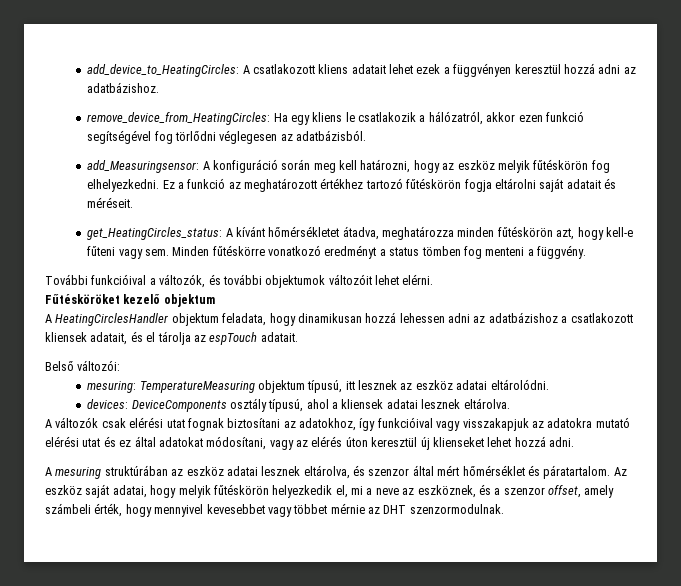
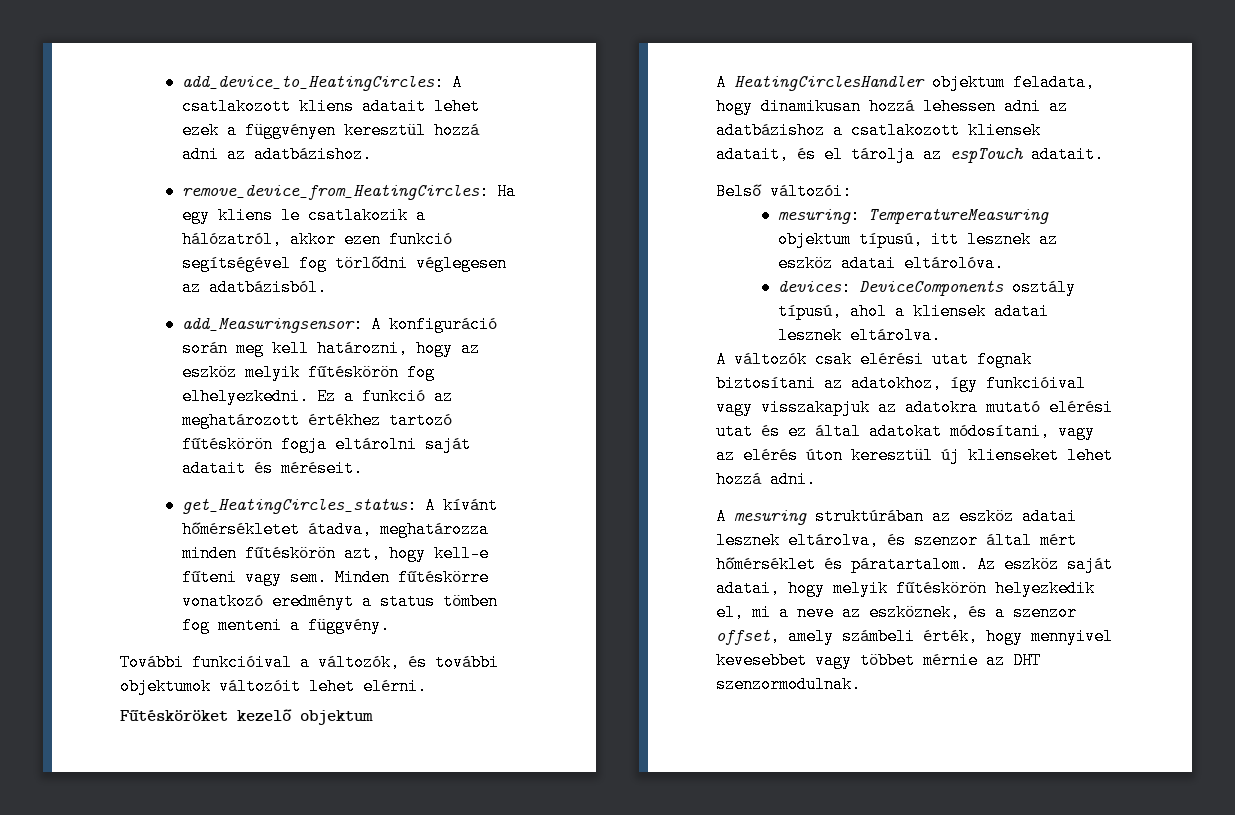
- mesuring: TemperatureMeasuring objektum típusú, itt lesznek az eszköz adatai eltárolódni.
+ mesuring: TemperatureMeasuring objektum típusú, itt lesznek az eszköz adatai eltárolóva.

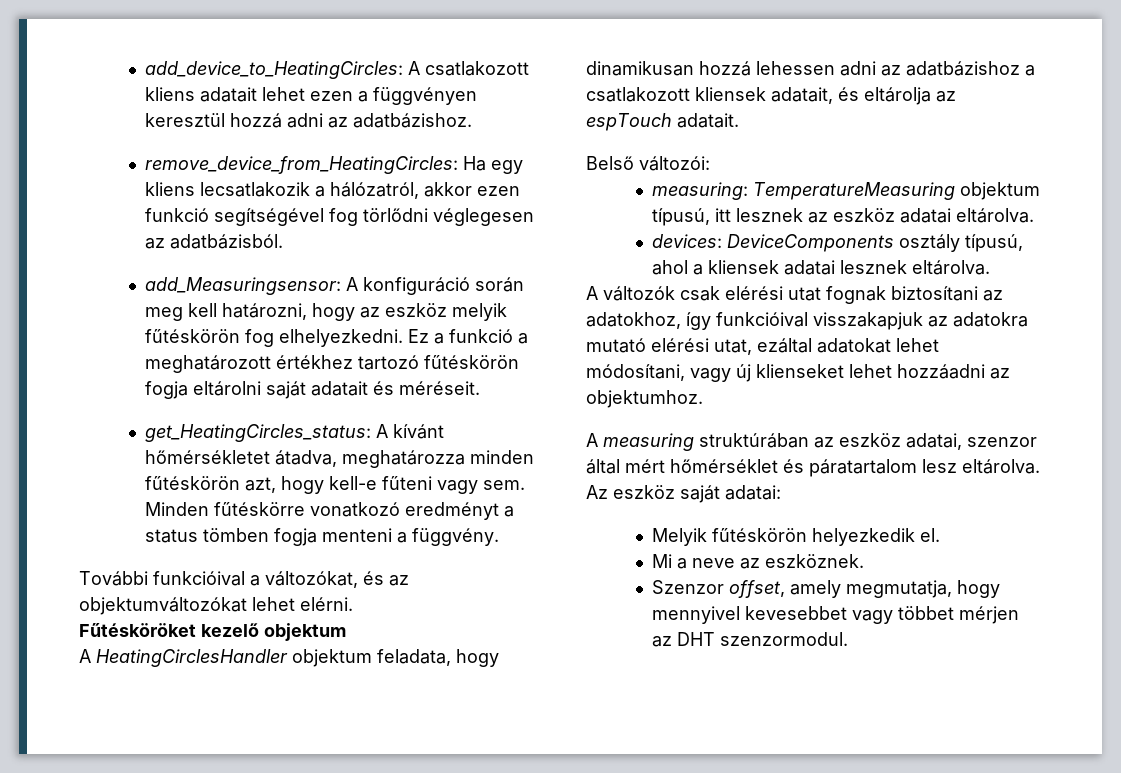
- add_device_to_HeatingCircles: A csatlakozott kliens adatait lehet ezek a függvényen keresztül hozzá adni az adatbázishoz.
+ add_device_to_HeatingCircles: A csatlakozott kliens adatait lehet ezen a függvényen keresztül hozzá adni az adatbázishoz.
- remove_device_from_HeatingCircles: Ha egy kliens le csatlakozik a hálózatról, akkor ezen funkció segítségével fog törlődni véglegesen az adatbázisból.
+ remove_device_from_HeatingCircles: Ha egy kliens lecsatlakozik a hálózatról, akkor ezen funkció segítségével fog törlődni véglegesen az adatbázisból.
- Ez a funkció az meghatározott értékhez tartozó fűtéskörön fogja eltárolni saját adatait és méréseit.
+ Ez a funkció a meghatározott értékhez tartozó fűtéskörön fogja eltárolni saját adatait és méréseit.
- Minden fűtéskörre vonatkozó eredményt a status tömben fog menteni a függvény.
+ Minden fűtéskörre vonatkozó eredményt a status tömben fogja menteni a függvény.
- További funkcióival a változók, és további objektumok változóit lehet elérni.
+ További funkcióival a változókat, és az objektumváltozókat lehet elérni.
- A HeatingCirclesHandler objektum feladata, hogy dinamikusan hozzá lehessen adni az adatbázishoz a csatlakozott kliensek adatait, és el tárolja az espTouch adatait.
+ A HeatingCirclesHandler objektum feladata, hogy dinamikusan hozzá lehessen adni az adatbázishoz a csatlakozott kliensek adatait, és eltárolja az espTouch adatait.
- mesuring: TemperatureMeasuring objektum típusú, itt lesznek az eszköz adatai eltárolóva.
+ measuring: TemperatureMeasuring objektum típusú, itt lesznek az eszköz adatai eltárolva.
- A változók csak elérési utat fognak biztosítani az adatokhoz, így funkcióival vagy visszakapjuk az adatokra mutató elérési utat és ez által adatokat módosítani, vagy az elérés úton keresztül új klienseket lehet hozzá adni.
- A mesuring struktúrában az eszköz adatai lesznek eltárolva, és szenzor által mért hőmérséklet és páratartalom. Az eszköz saját adatai, hogy melyik fűtéskörön helyezkedik el, mi a neve az eszköznek, és a szenzor offset, amely számbeli érték, hogy mennyivel kevesebbet vagy többet mérnie az DHT szenzormodulnak.
+ A változók csak elérési utat fognak biztosítani az adatokhoz, így funkcióival visszakapjuk az adatokra mutató elérési utat, ezáltal adatokat lehet módosítani, vagy új klienseket lehet hozzáadni az objektumhoz.
+ A measuring struktúrában az eszköz adatai, szenzor által mért hőmérséklet és páratartalom lesz eltárolva. Az eszköz saját adatai:
+ Melyik fűtéskörön helyezkedik el.
+ Mi a neve az eszköznek.
+ Szenzor offset, amely megmutatja, hogy mennyivel kevesebbet vagy többet mérjen az DHT szenzormodul.

